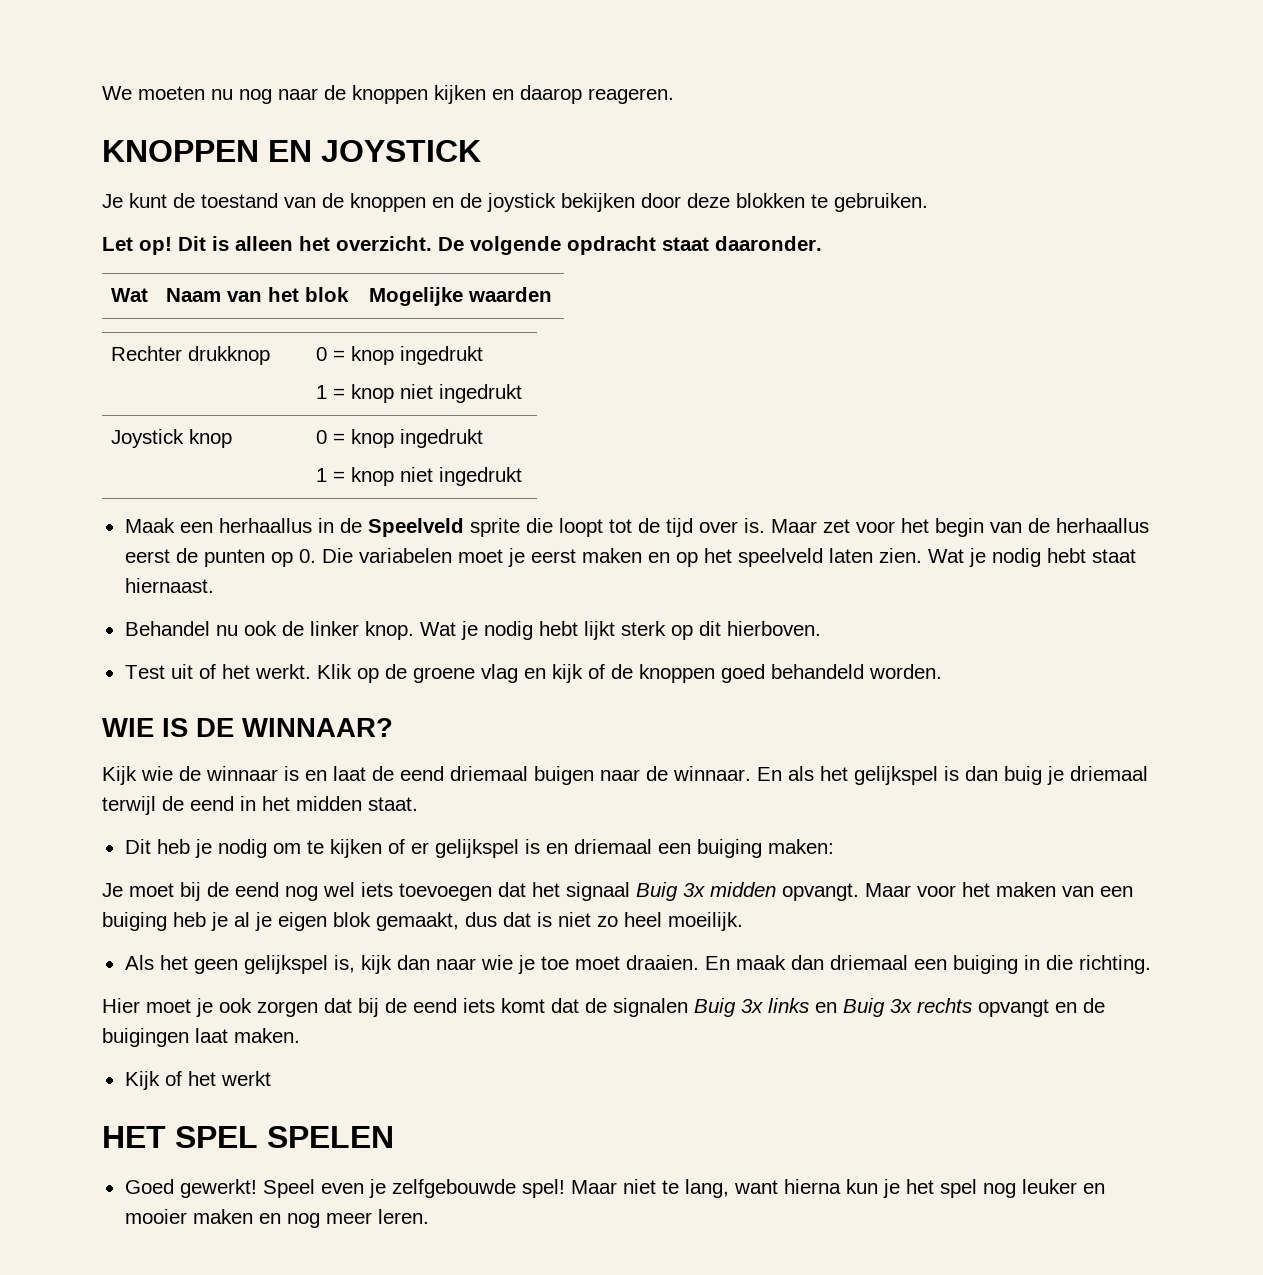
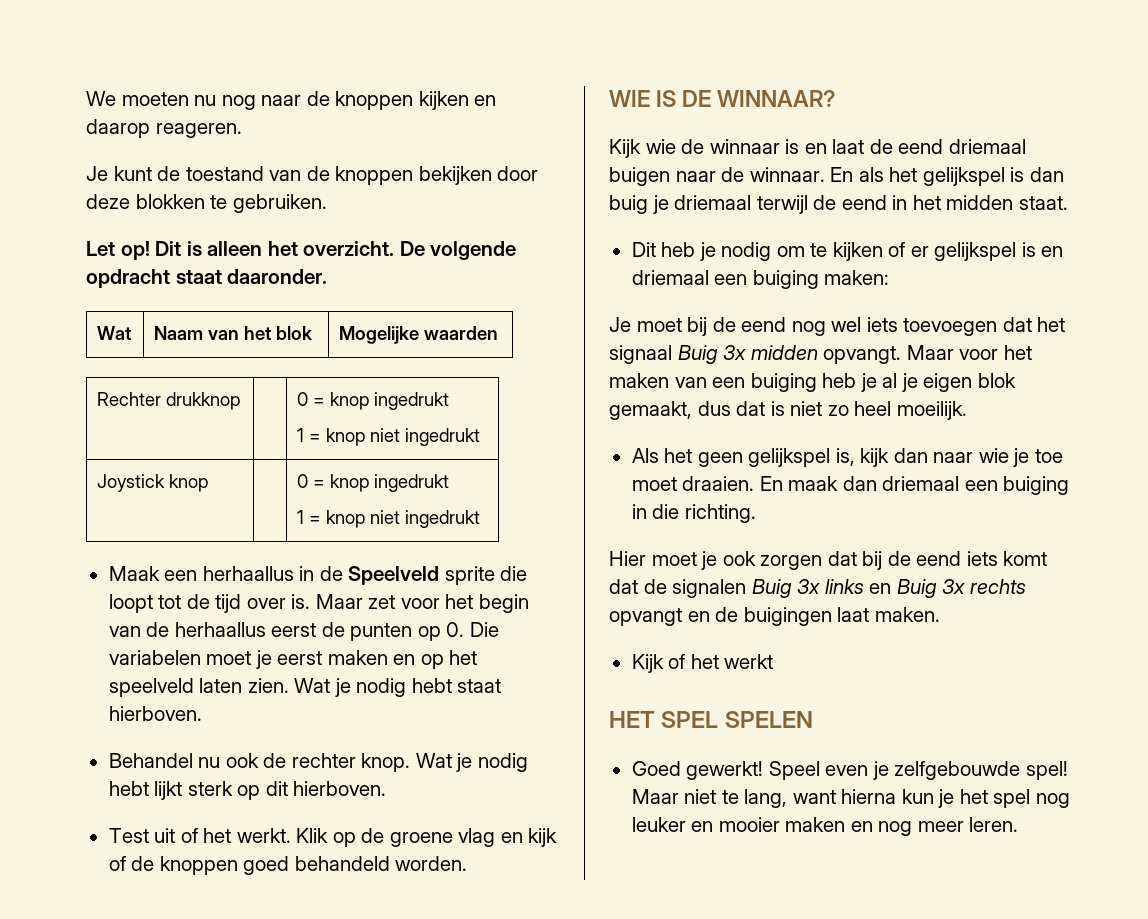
- KNOPPEN EN JOYSTICK
- Je kunt de toestand van de knoppen en de joystick bekijken door deze blokken te gebruiken.
+ Je kunt de toestand van de knoppen bekijken door deze blokken te gebruiken.
- Wat je nodig hebt staat hiernaast.
+ Wat je nodig hebt staat hierboven.
- Behandel nu ook de linker knop.
+ Behandel nu ook de rechter knop.

